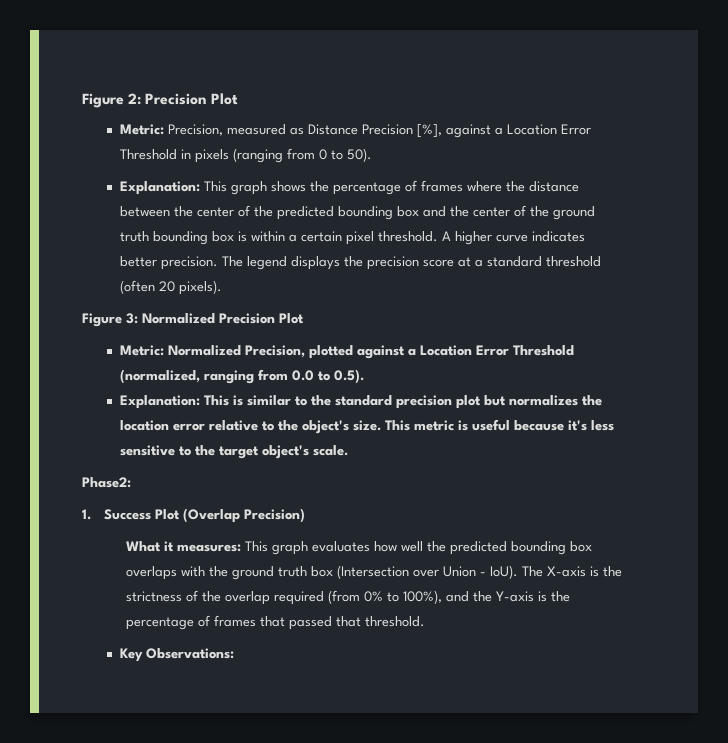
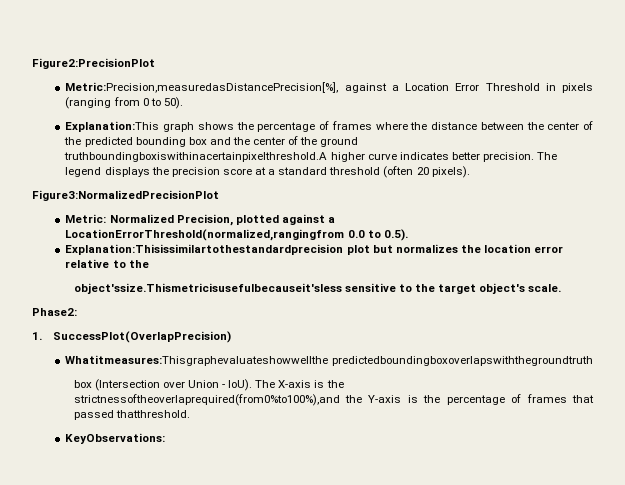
- Figure 2: Precision Plot
- Metric: Precision, measured as Distance Precision [%], against a Location Error Threshold in pixels (ranging from 0 to 50).
+ Figure2:PrecisionPlot
+ Metric:Precision,measuredasDistancePrecision[%], against a Location Error Threshold in pixels (ranging from 0 to 50).
- Explanation: This graph shows the percentage of frames where the distance between the center of the predicted bounding box and the center of the ground truth bounding box is within a certain pixel threshold. A higher curve indicates better precision.
+ Explanation:This graph shows the percentage of frames where the distance between the center of the predicted bounding box and the center of the ground truthboundingboxiswithinacertainpixelthreshold.A higher curve indicates better precision.
- Figure 3: Normalized Precision Plot
+ Figure3:NormalizedPrecisionPlot
- Metric: Normalized Precision, plotted against a Location Error Threshold (normalized, ranging from 0.0 to 0.5).
- Explanation: This is similar to the standard precision plot but normalizes the location error relative to the object's size. This metric is useful because it's less sensitive to the target object's scale.
+ Metric: Normalized Precision, plotted against a LocationErrorThreshold(normalized,rangingfrom 0.0 to 0.5).
+ Explanation:Thisissimilartothestandardprecision plot but normalizes the location error relative to the
+ object'ssize.Thismetricisusefulbecauseit'sless sensitive to the target object's scale.
- 1. Success Plot (Overlap Precision)
- What it measures: This graph evaluates how well the predicted bounding box overlaps with the ground truth box (Intersection over Union - IoU).
+ 1. SuccessPlot(OverlapPrecision)
+ Whatitmeasures:Thisgraphevaluateshowwellthe predictedboundingboxoverlapswiththegroundtruth
+ box (Intersection over Union - IoU).
- The X-axis is the strictness of the overlap required (from 0% to 100%), and the Y-axis is the percentage of frames that passed that threshold.
- Key Observations:
+ The X-axis is the strictnessoftheoverlaprequired(from0%to100%),and the Y-axis is the percentage of frames that passed thatthreshold.
+ KeyObservations:

